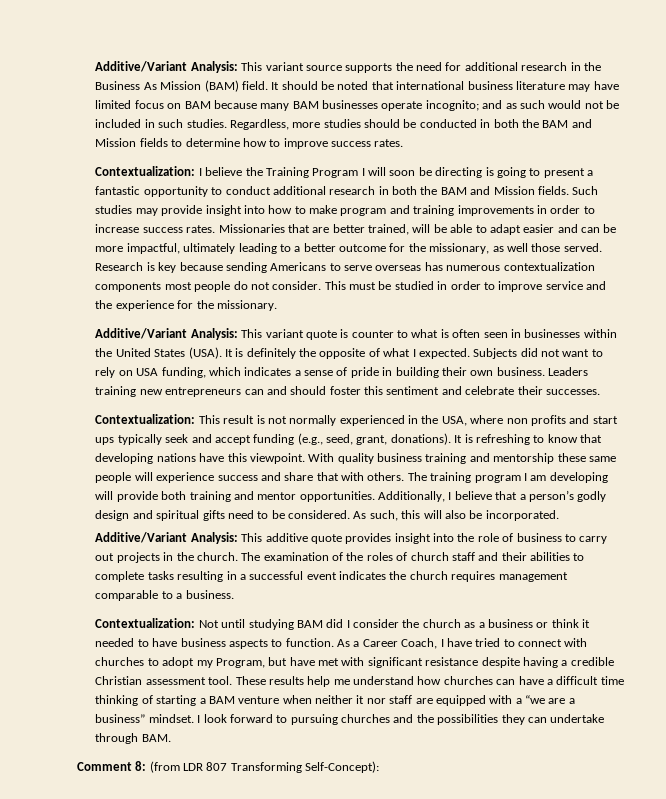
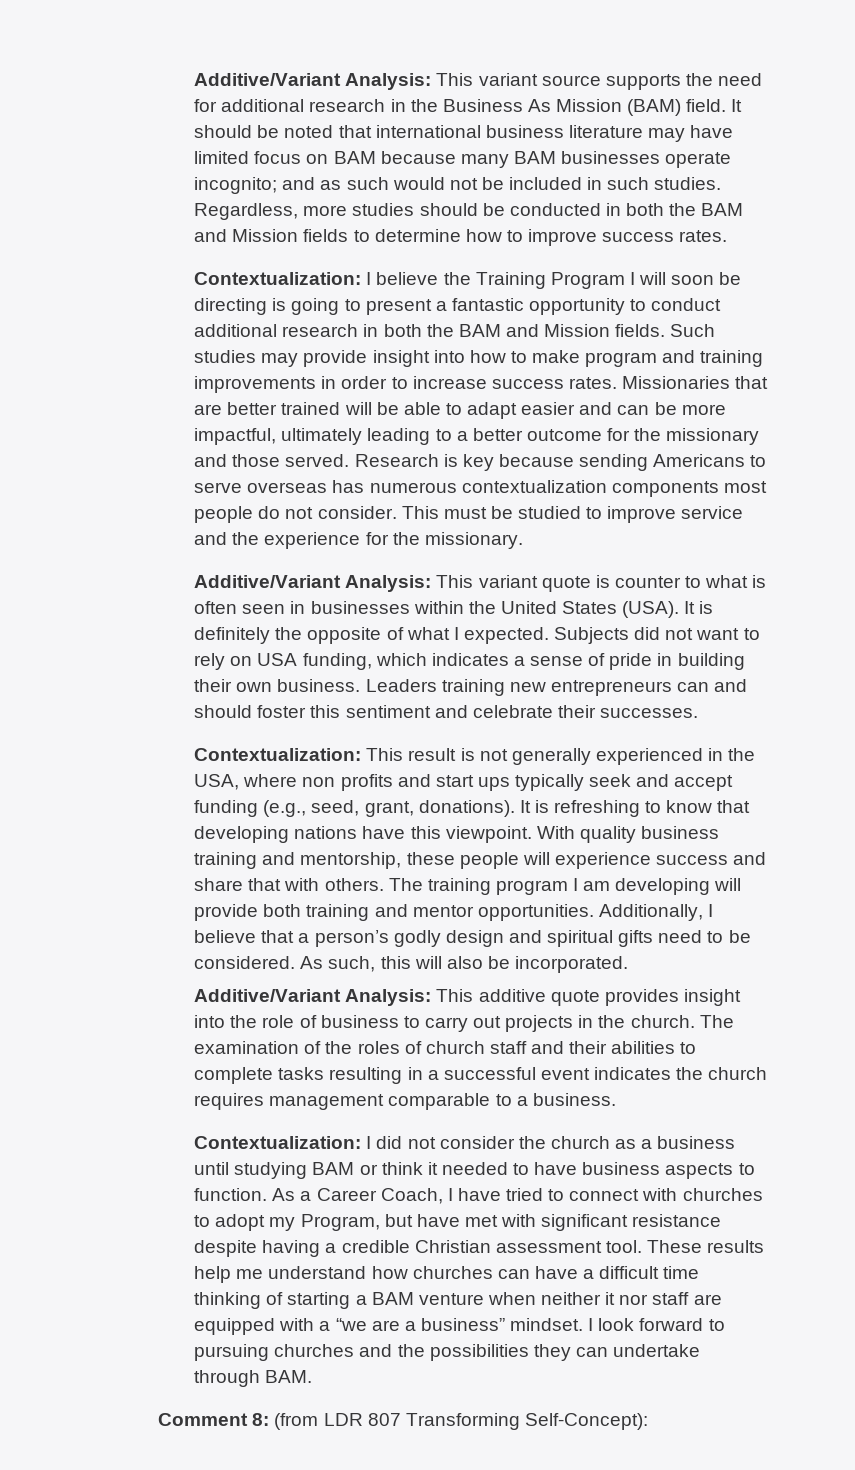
- Missionaries that are better trained, will be able to adapt easier and can be more impactful, ultimately leading to a better outcome for the missionary, as well those served.
+ Missionaries that are better trained will be able to adapt easier and can be more impactful, ultimately leading to a better outcome for the missionary and those served.
- This must be studied in order to improve service and the experience for the missionary.
+ This must be studied to improve service and the experience for the missionary.
- Contextualization: This result is not normally experienced in the USA, where non profits and start ups typically seek and accept funding (e.g., seed, grant, donations).
+ Contextualization: This result is not generally experienced in the USA, where non profits and start ups typically seek and accept funding (e.g., seed, grant, donations).
- With quality business training and mentorship these same people will experience success and share that with others.
+ With quality business training and mentorship, these people will experience success and share that with others.
- Contextualization: Not until studying BAM did I consider the church as a business or think it needed to have business aspects to function.
+ Contextualization: I did not consider the church as a business until studying BAM or think it needed to have business aspects to function.

